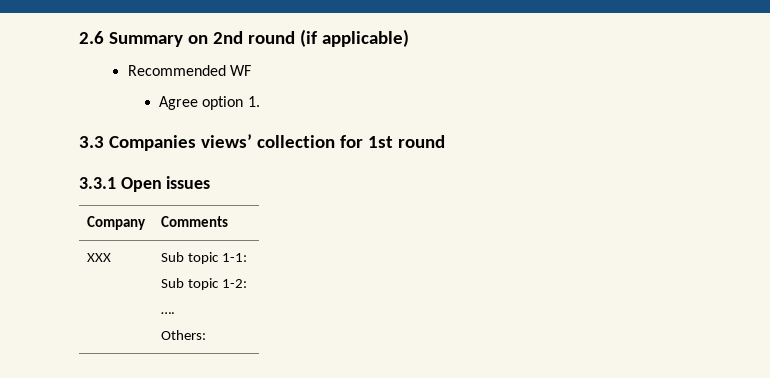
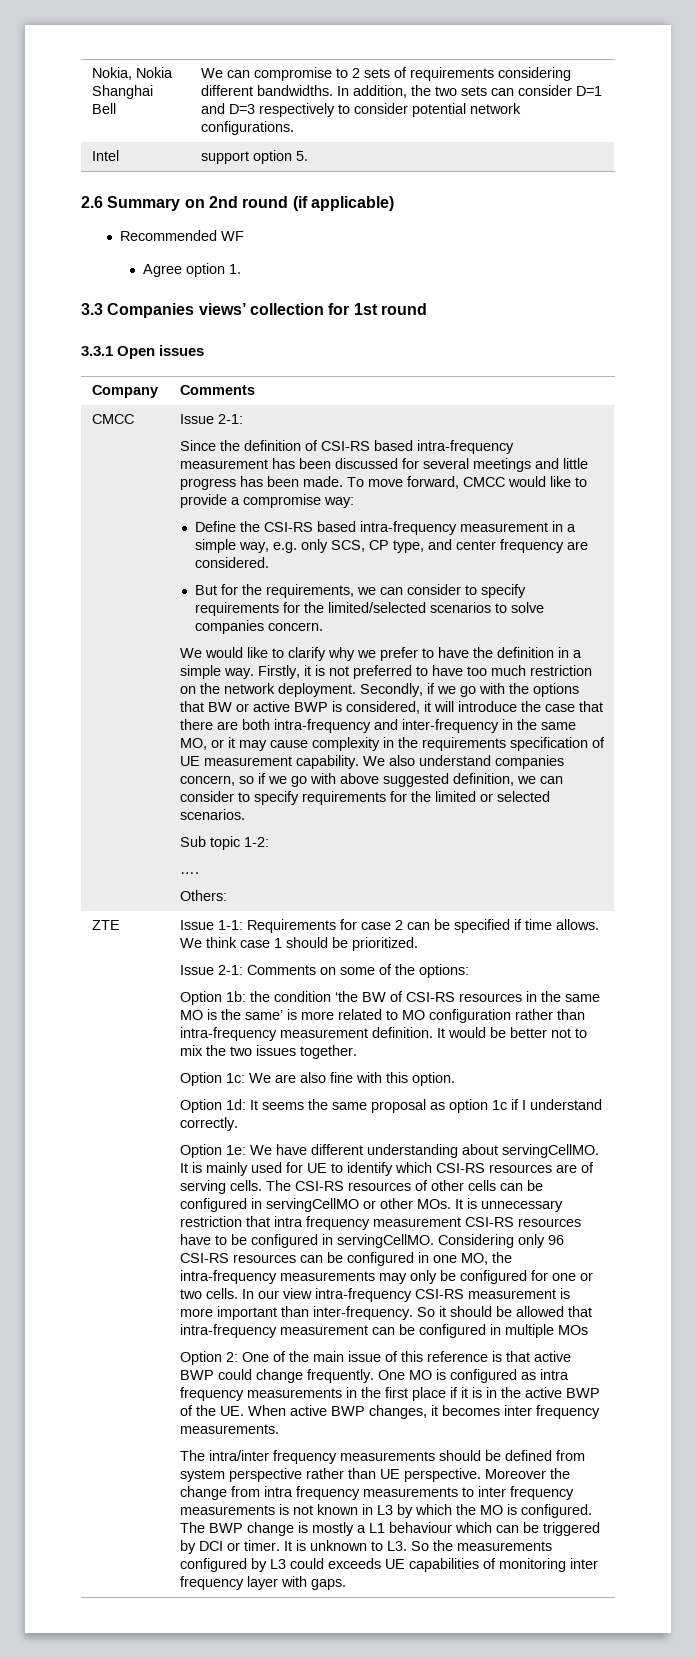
+ Nokia, Nokia Shanghai Bell | We can compromise to 2 sets of requirements considering different bandwidths. In addition, the two sets can consider D=1 and D=3 respectively to consider potential network configurations.
+ Intel | support option 5.
- XXX | Sub topic 1-1:
+ CMCC | Issue 2-1:
+ Since the definition of CSI-RS based intra-frequency measurement has been discussed for several meetings and little progress has been made. To move forward, CMCC would like to provide a compromise way:
+ Define the CSI-RS based intra-frequency measurement in a simple way, e.g. only SCS, CP type, and center frequency are considered.
+ But for the requirements, we can consider to specify requirements for the limited/selected scenarios to solve companies concern.
+ We would like to clarify why we prefer to have the definition in a simple way. Firstly, it is not preferred to have too much restriction on the network deployment. Secondly, if we go with the options that BW or active BWP is considered, it will introduce the case that there are both intra-frequency and inter-frequency in the same MO, or it may cause complexity in the requirements specification of UE measurement capability. We also understand companies concern, so if we go with above suggested definition, we can consider to specify requirements for the limited or selected scenarios.
+ ZTE | Issue 1-1: Requirements for case 2 can be specified if time allows. We think case 1 should be prioritized.
+ Issue 2-1: Comments on some of the options:
+ Option 1b: the condition ‘the BW of CSI-RS resources in the same MO is the same’ is more related to MO configuration rather than intra-frequency measurement definition. It would be better not to mix the two issues together.
+ Option 1c: We are also fine with this option.
+ Option 1d: It seems the same proposal as option 1c if I understand correctly.
+ Option 1e: We have different understanding about servingCellMO. It is mainly used for UE to identify which CSI-RS resources are of serving cells. The CSI-RS resources of other cells can be configured in servingCellMO or other MOs. It is unnecessary restriction that intra frequency measurement CSI-RS resources have to be configured in servingCellMO. Considering only 96 CSI-RS resources can be configured in one MO, the intra-frequency measurements may only be configured for one or two cells. In our view intra-frequency CSI-RS measurement is more important than inter-frequency. So it should be allowed that intra-frequency measurement can be configured in multiple MOs
+ Option 2: One of the main issue of this reference is that active BWP could change frequently. One MO is configured as intra frequency measurements in the first place if it is in the active BWP of the UE. When active BWP changes, it becomes inter frequency measurements.
+ The intra/inter frequency measurements should be defined from system perspective rather than UE perspective. Moreover the change from intra frequency measurements to inter frequency measurements is not known in L3 by which the MO is configured. The BWP change is mostly a L1 behaviour which can be triggered by DCI or timer. It is unknown to L3. So the measurements configured by L3 could exceeds UE capabilities of monitoring inter frequency layer with gaps.

